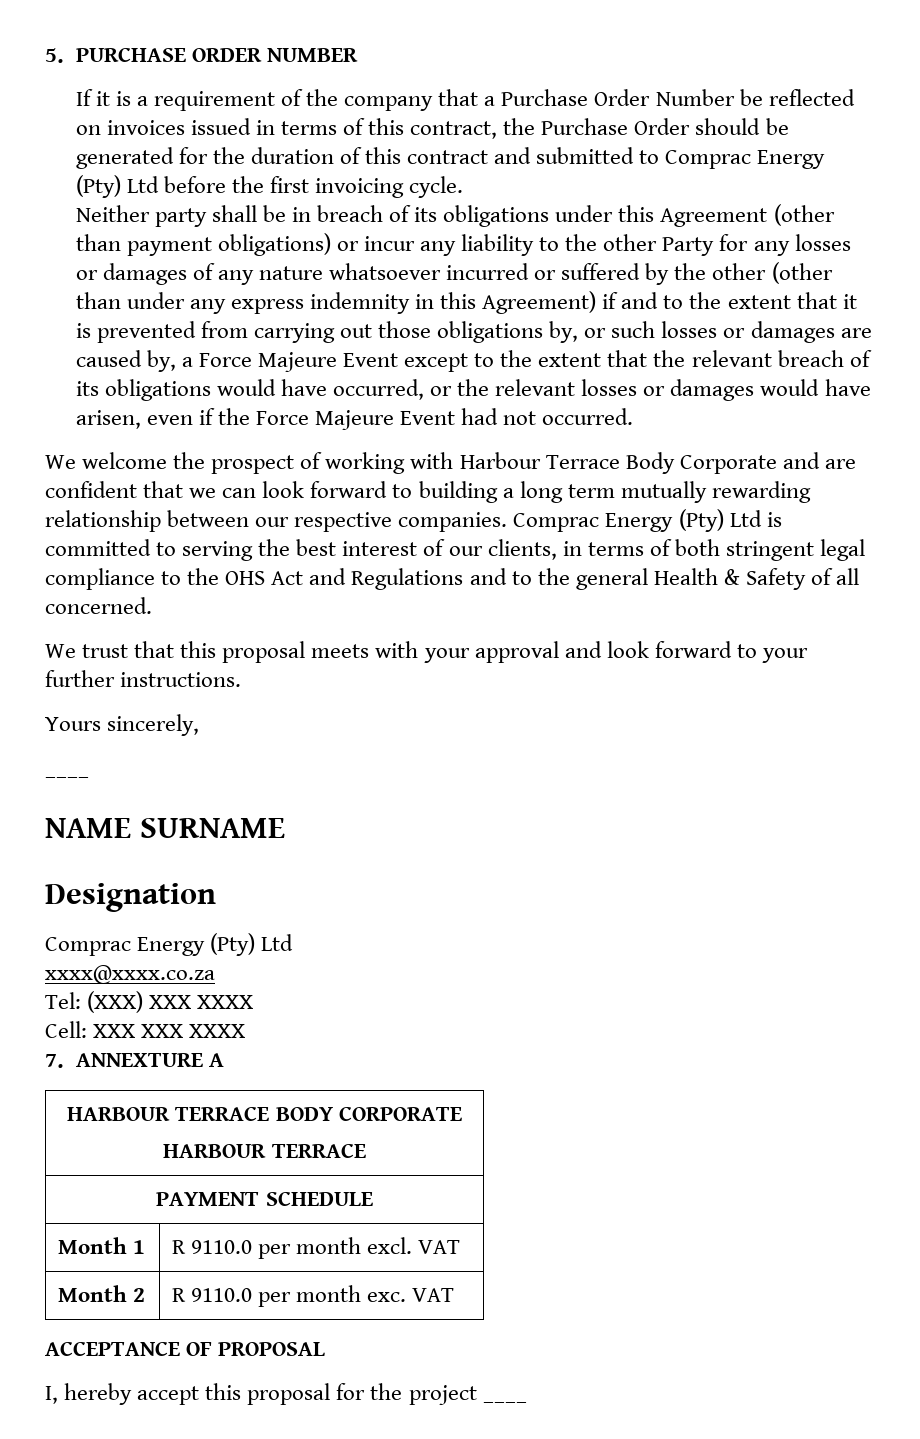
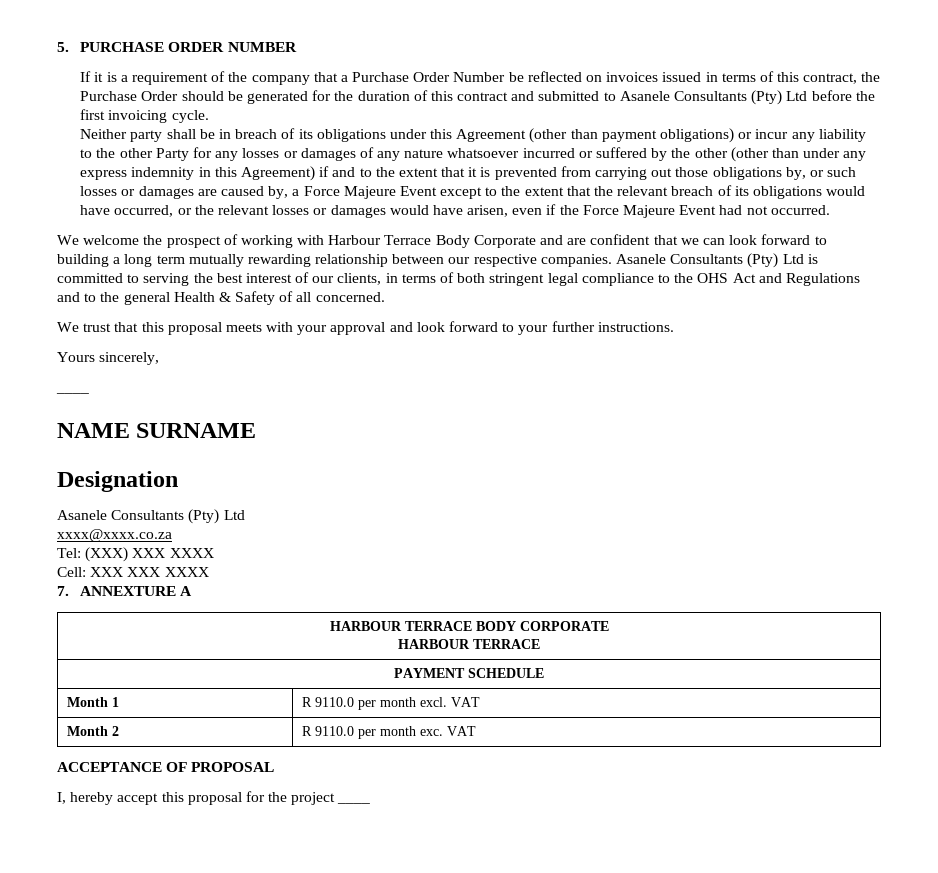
- If it is a requirement of the company that a Purchase Order Number be reflected on invoices issued in terms of this contract, the Purchase Order should be generated for the duration of this contract and submitted to Comprac Energy (Pty) Ltd before the first invoicing cycle.
+ If it is a requirement of the company that a Purchase Order Number be reflected on invoices issued in terms of this contract, the Purchase Order should be generated for the duration of this contract and submitted to Asanele Consultants (Pty) Ltd before the first invoicing cycle.
- Comprac Energy (Pty) Ltd is committed to serving the best interest of our clients, in terms of both stringent legal compliance to the OHS Act and Regulations and to the general Health & Safety of all concerned.
+ Asanele Consultants (Pty) Ltd is committed to serving the best interest of our clients, in terms of both stringent legal compliance to the OHS Act and Regulations and to the general Health & Safety of all concerned.
  Designation
- Comprac Energy (Pty) Ltd
+ Asanele Consultants (Pty) Ltd

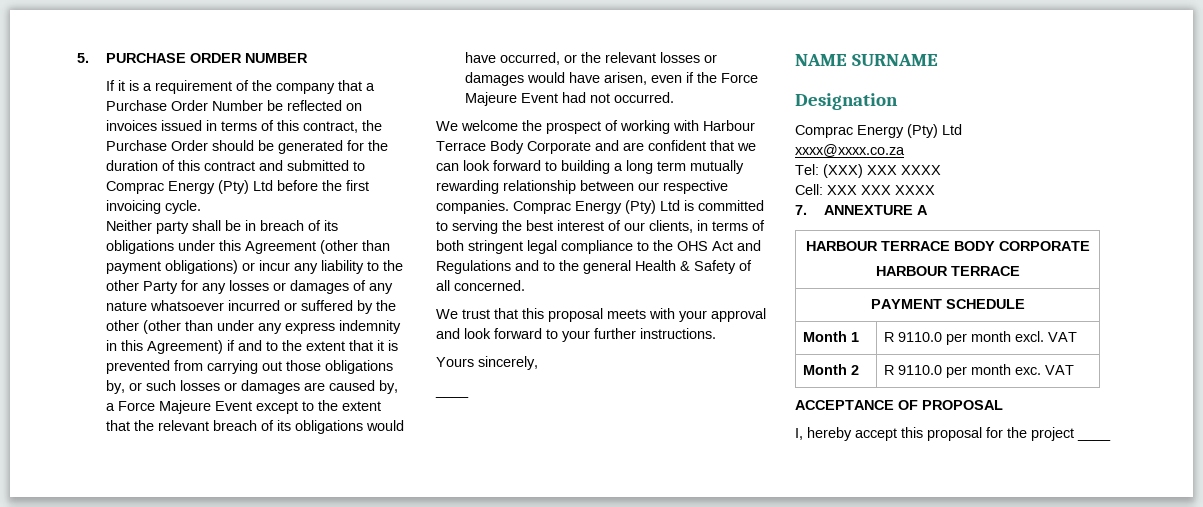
- If it is a requirement of the company that a Purchase Order Number be reflected on invoices issued in terms of this contract, the Purchase Order should be generated for the duration of this contract and submitted to Asanele Consultants (Pty) Ltd before the first invoicing cycle.
+ If it is a requirement of the company that a Purchase Order Number be reflected on invoices issued in terms of this contract, the Purchase Order should be generated for the duration of this contract and submitted to Comprac Energy (Pty) Ltd before the first invoicing cycle.
- Asanele Consultants (Pty) Ltd is committed to serving the best interest of our clients, in terms of both stringent legal compliance to the OHS Act and Regulations and to the general Health & Safety of all concerned.
+ Comprac Energy (Pty) Ltd is committed to serving the best interest of our clients, in terms of both stringent legal compliance to the OHS Act and Regulations and to the general Health & Safety of all concerned.
  Designation
- Asanele Consultants (Pty) Ltd
+ Comprac Energy (Pty) Ltd

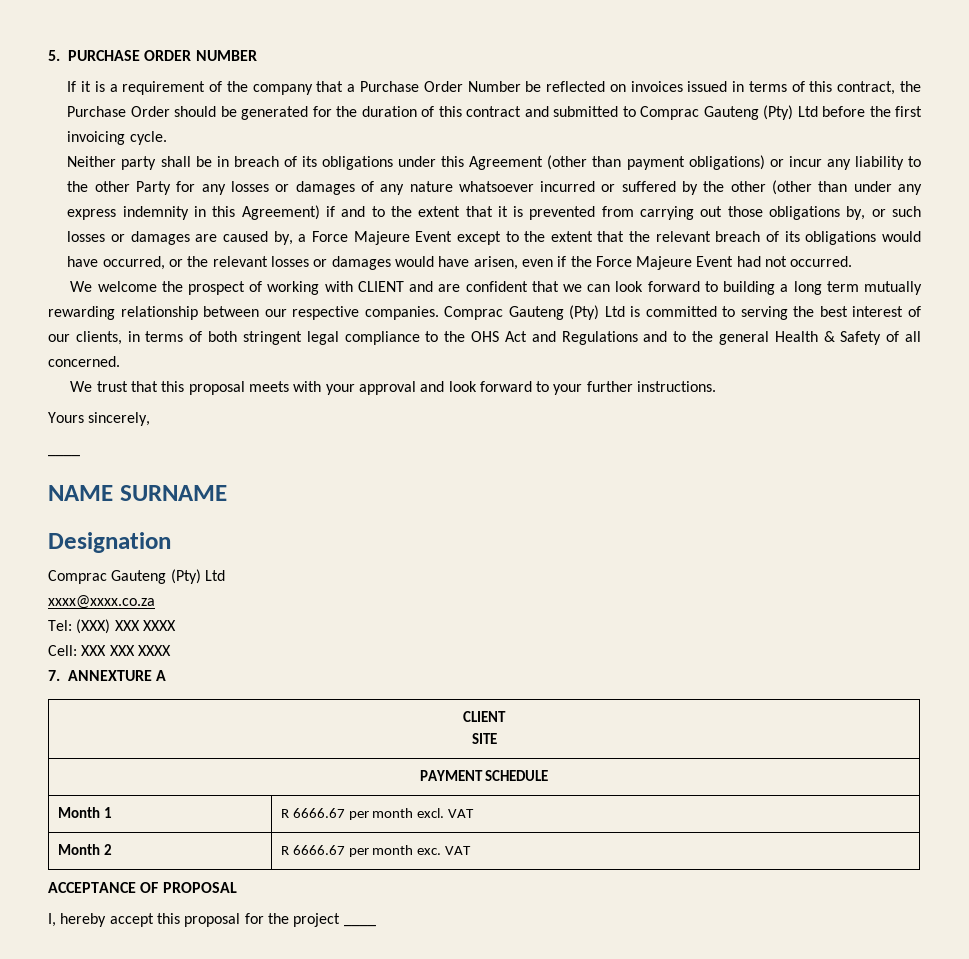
- If it is a requirement of the company that a Purchase Order Number be reflected on invoices issued in terms of this contract, the Purchase Order should be generated for the duration of this contract and submitted to Comprac Energy (Pty) Ltd before the first invoicing cycle.
+ If it is a requirement of the company that a Purchase Order Number be reflected on invoices issued in terms of this contract, the Purchase Order should be generated for the duration of this contract and submitted to Comprac Gauteng (Pty) Ltd before the first invoicing cycle.
- We welcome the prospect of working with Harbour Terrace Body Corporate and are confident that we can look forward to building a long term mutually rewarding relationship between our respective companies.
+ We welcome the prospect of working with CLIENT and are confident that we can look forward to building a long term mutually rewarding relationship between our respective companies.
- Comprac Energy (Pty) Ltd is committed to serving the best interest of our clients, in terms of both stringent legal compliance to the OHS Act and Regulations and to the general Health & Safety of all concerned.
+ Comprac Gauteng (Pty) Ltd is committed to serving the best interest of our clients, in terms of both stringent legal compliance to the OHS Act and Regulations and to the general Health & Safety of all concerned.
  Designation
- Comprac Energy (Pty) Ltd
+ Comprac Gauteng (Pty) Ltd
  7. ANNEXTURE A
- HARBOUR TERRACE BODY CORPORATE
- HARBOUR TERRACE
+ CLIENT
+ SITE
- Month 1 | R 9110.0 per month excl. VAT
+ Month 1 | R 6666.67 per month excl. VAT
- Month 2 | R 9110.0 per month exc. VAT
+ Month 2 | R 6666.67 per month exc. VAT

